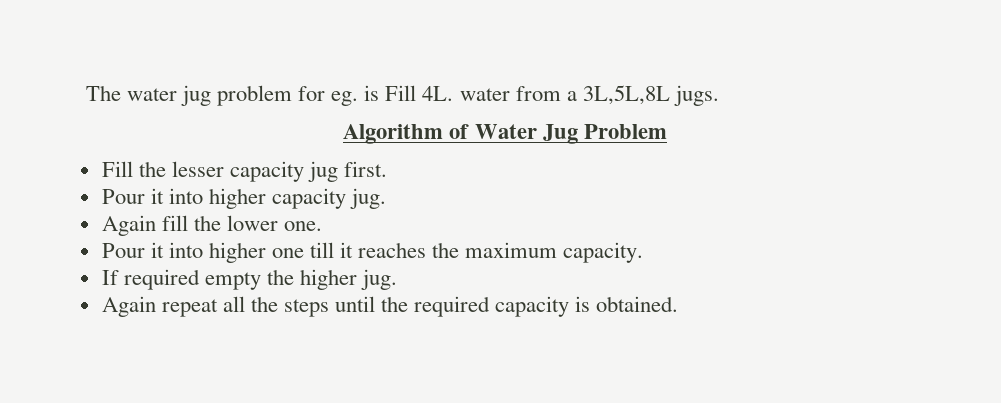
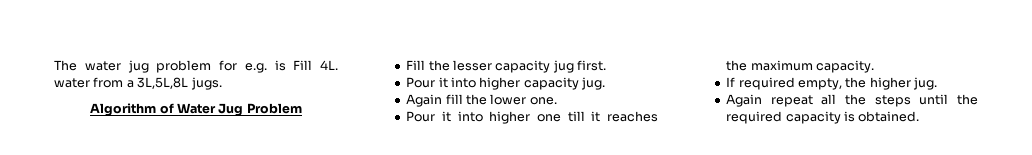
- The water jug problem for eg. is Fill 4L. water from a 3L,5L,8L jugs.
+ The water jug problem for e.g. is Fill 4L. water from a 3L,5L,8L jugs.
- If required empty the higher jug.
+ If required empty, the higher jug.

